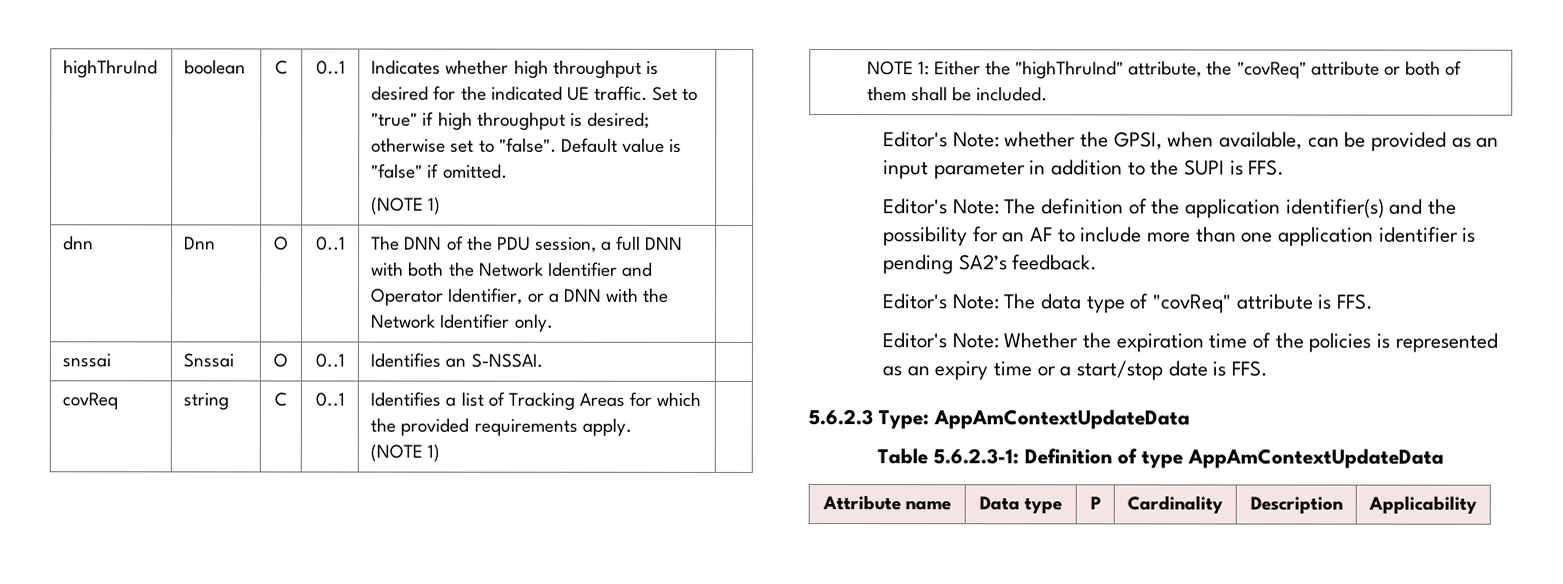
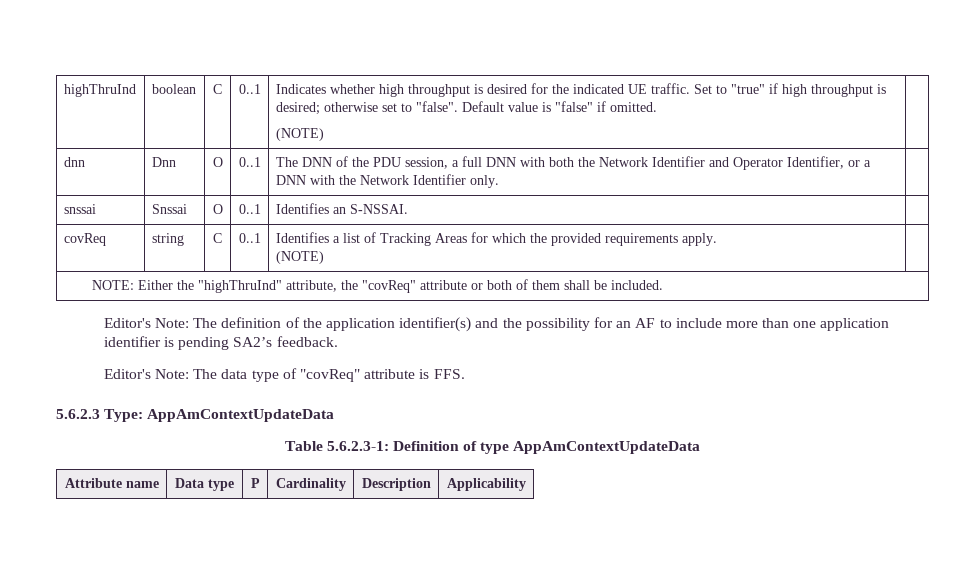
  highThruInd | boolean | C | 0..1 | Indicates whether high throughput is desired for the indicated UE traffic. Set to "true" if high throughput is desired; otherwise set to "false". Default value is "false" if omitted.
- (NOTE 1) |
+ (NOTE) |
  covReq | string | C | 0..1 | Identifies a list of Tracking Areas for which the provided requirements apply.
- (NOTE 1) |
- NOTE 1: Either the "highThruInd" attribute, the "covReq" attribute or both of them shall be included.
+ (NOTE) |
+ NOTE: Either the "highThruInd" attribute, the "covReq" attribute or both of them shall be included.
- Editor's Note: whether the GPSI, when available, can be provided as an input parameter in addition to the SUPI is FFS.
- Editor's Note: Whether the expiration time of the policies is represented as an expiry time or a start/stop date is FFS.

